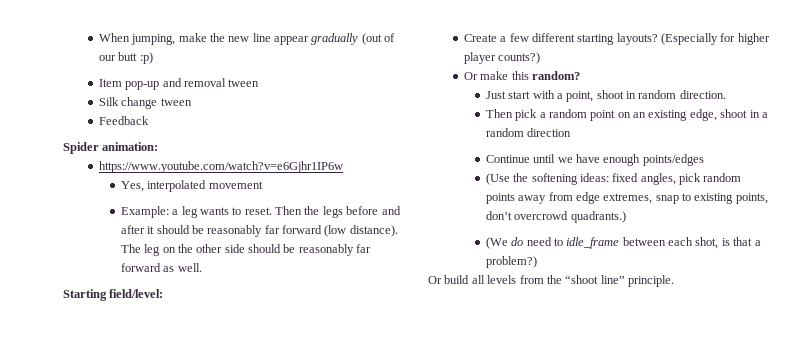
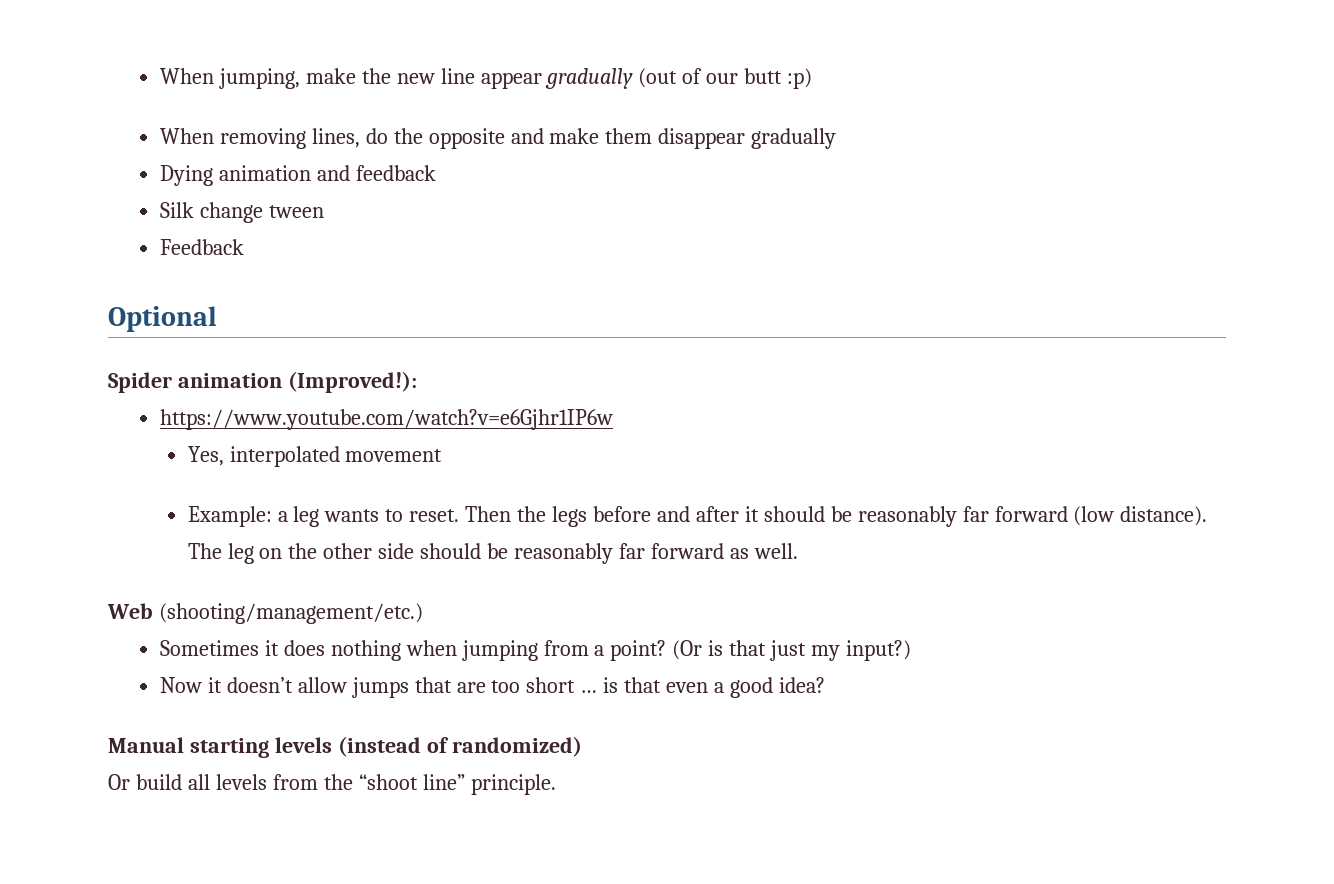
- Item pop-up and removal tween
+ When removing lines, do the opposite and make them disappear gradually
+ Dying animation and feedback
+ Optional
- Spider animation:
+ Spider animation (Improved!):
- Starting field/level:
- Create a few different starting layouts? (Especially for higher player counts?)
- Or make this random?
- Just start with a point, shoot in random direction.
- Then pick a random point on an existing edge, shoot in a random direction
- Continue until we have enough points/edges
- (Use the softening ideas: fixed angles, pick random points away from edge extremes, snap to existing points, don’t overcrowd quadrants.)
- (We do need to idle_frame between each shot, is that a problem?)
+ Web (shooting/management/etc.)
+ Sometimes it does nothing when jumping from a point? (Or is that just my input?)
+ Now it doesn’t allow jumps that are too short … is that even a good idea?
+ Manual starting levels (instead of randomized)

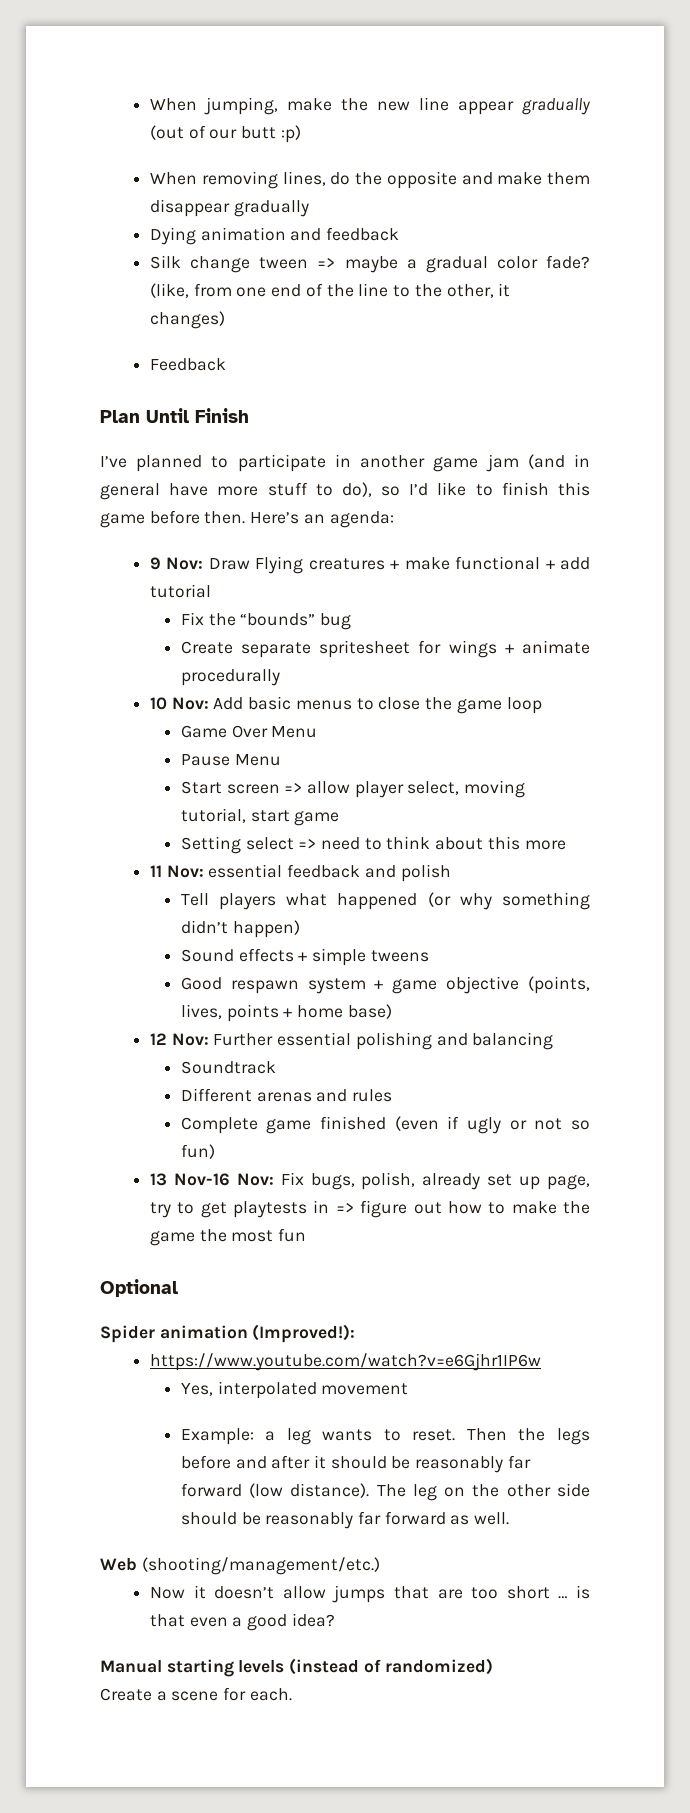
- Silk change tween
+ Silk change tween => maybe a gradual color fade? (like, from one end of the line to the other, it changes)
  Feedback
+ Plan Until Finish
+ I’ve planned to participate in another game jam (and in general have more stuff to do), so I’d like to finish this game before then. Here’s an agenda:
+ 9 Nov: Draw Flying creatures + make functional + add tutorial
+ Fix the “bounds” bug
+ Create separate spritesheet for wings + animate procedurally
+ 10 Nov: Add basic menus to close the game loop
+ Game Over Menu
+ Pause Menu
+ Start screen => allow player select, moving tutorial, start game
+ Setting select => need to think about this more
+ 11 Nov: essential feedback and polish
+ Tell players what happened (or why something didn’t happen)
+ Sound effects + simple tweens
+ Good respawn system + game objective (points, lives, points + home base)
+ 12 Nov: Further essential polishing and balancing
+ Soundtrack
+ Different arenas and rules
+ Complete game finished (even if ugly or not so fun)
+ 13 Nov-16 Nov: Fix bugs, polish, already set up page, try to get playtests in => figure out how to make the game the most fun
- Sometimes it does nothing when jumping from a point? (Or is that just my input?)
- Or build all levels from the “shoot line” principle.
+ Create a scene for each.

